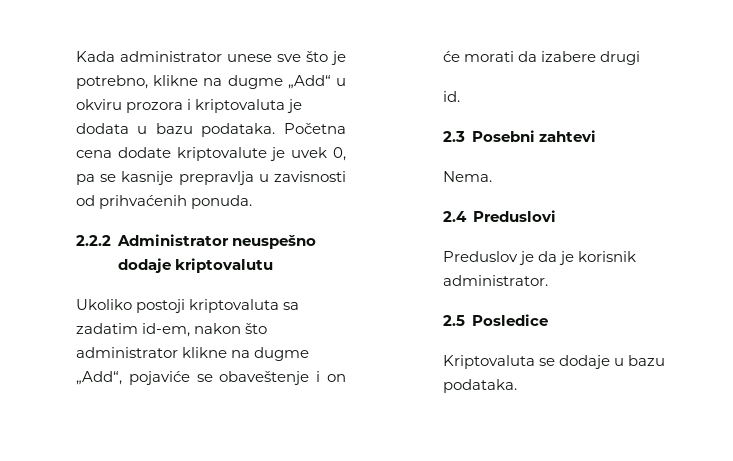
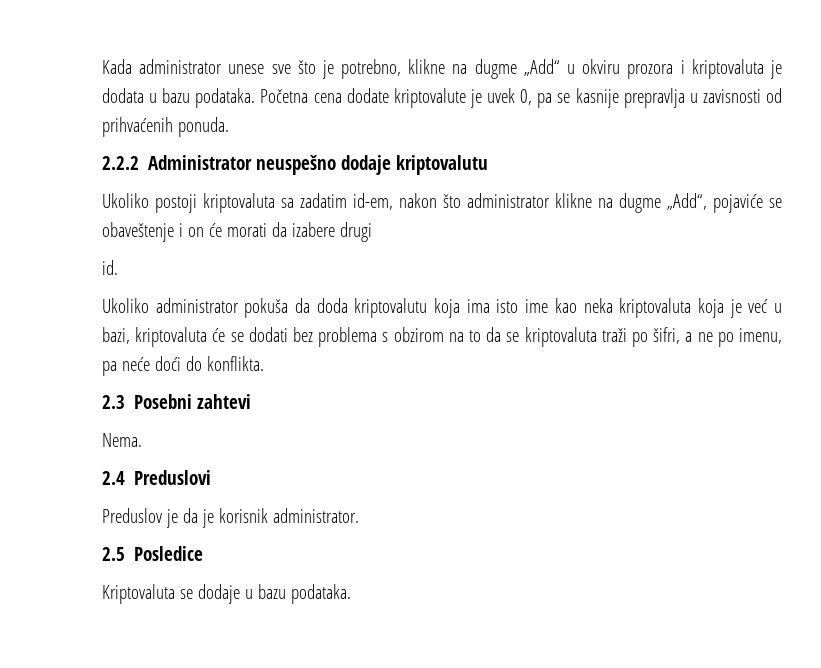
+ Ukoliko administrator pokuša da doda kriptovalutu koja ima isto ime kao neka kriptovaluta koja je već u bazi, kriptovaluta će se dodati bez problema s obzirom na to da se kriptovaluta traži po šifri, a ne po imenu, pa neće doći do konflikta.

